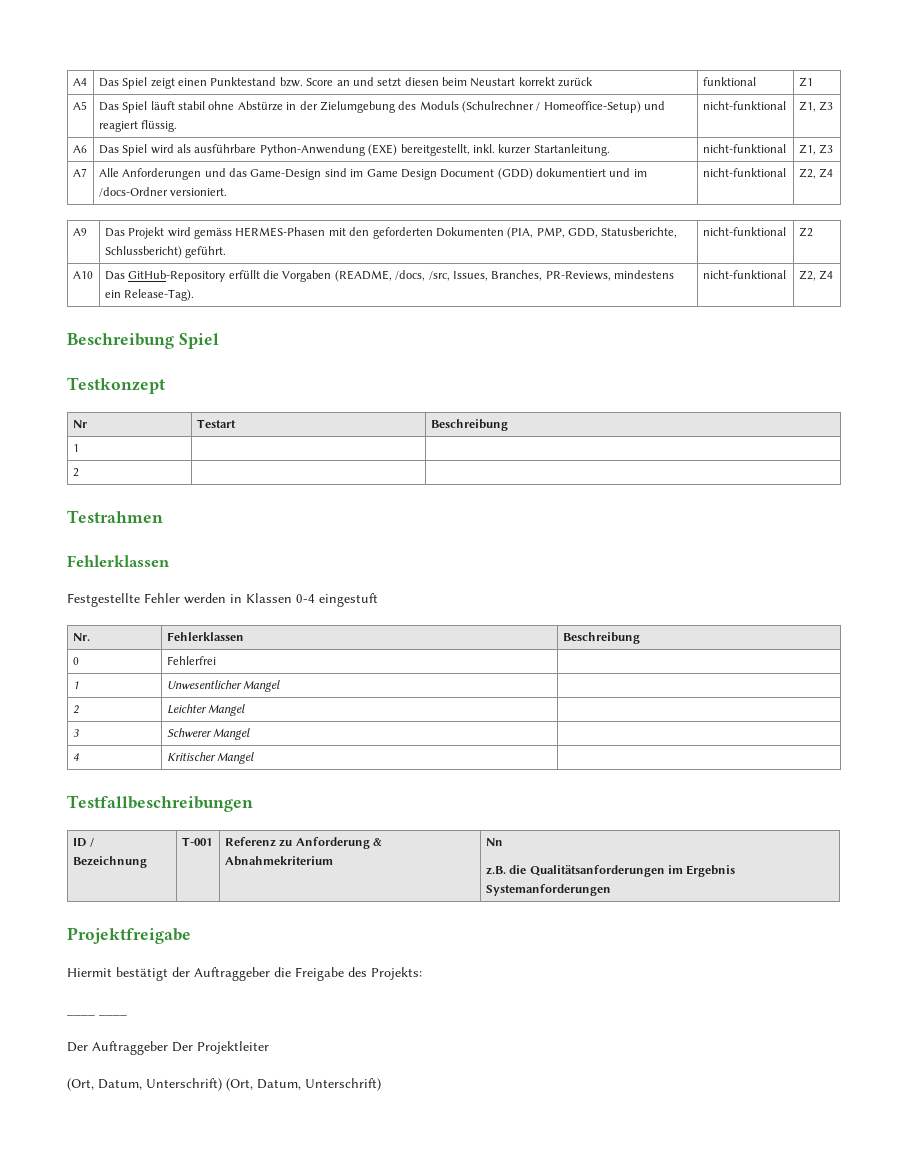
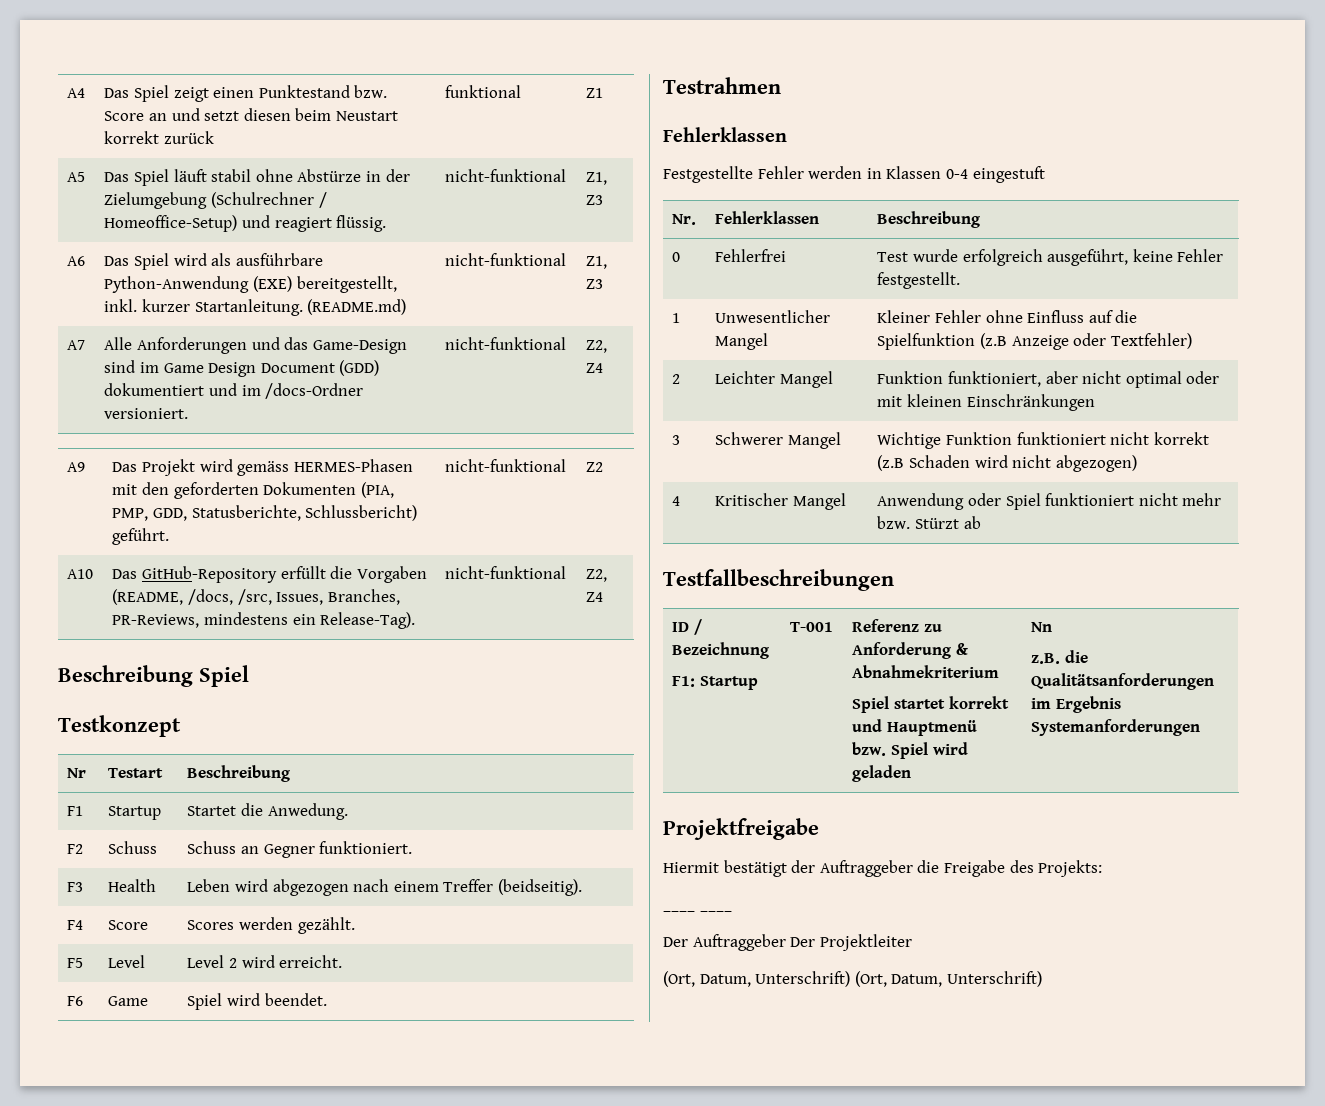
- A5 | Das Spiel läuft stabil ohne Abstürze in der Zielumgebung des Moduls (Schulrechner / Homeoffice-Setup) und reagiert flüssig. | nicht-funktional | Z1, Z3
+ A5 | Das Spiel läuft stabil ohne Abstürze in der Zielumgebung (Schulrechner / Homeoffice-Setup) und reagiert flüssig. | nicht-funktional | Z1, Z3
- A6 | Das Spiel wird als ausführbare Python-Anwendung (EXE) bereitgestellt, inkl. kurzer Startanleitung. | nicht-funktional | Z1, Z3
+ A6 | Das Spiel wird als ausführbare Python-Anwendung (EXE) bereitgestellt, inkl. kurzer Startanleitung. (README.md) | nicht-funktional | Z1, Z3
- 1 | |
- 2 | |
+ F1 | Startup | Startet die Anwedung.
+ F2 | Schuss | Schuss an Gegner funktioniert.
+ F3 | Health | Leben wird abgezogen nach einem Treffer (beidseitig).
+ F4 | Score | Scores werden gezählt.
+ F5 | Level | Level 2 wird erreicht.
+ F6 | Game | Spiel wird beendet.
- 0 | Fehlerfrei |
- 1 | Unwesentlicher Mangel |
- 2 | Leichter Mangel |
- 3 | Schwerer Mangel |
- 4 | Kritischer Mangel |
+ 0 | Fehlerfrei | Test wurde erfolgreich ausgeführt, keine Fehler festgestellt.
+ 1 | Unwesentlicher Mangel | Kleiner Fehler ohne Einfluss auf die Spielfunktion (z.B Anzeige oder Textfehler)
+ 2 | Leichter Mangel | Funktion funktioniert, aber nicht optimal oder mit kleinen Einschränkungen
+ 3 | Schwerer Mangel | Wichtige Funktion funktioniert nicht korrekt (z.B Schaden wird nicht abgezogen)
+ 4 | Kritischer Mangel | Anwendung oder Spiel funktioniert nicht mehr bzw. Stürzt ab
- ID / Bezeichnung | T-001 | Referenz zu Anforderung & Abnahmekriterium | Nn
+ ID / Bezeichnung
+ F1: Startup | T-001 | Referenz zu Anforderung & Abnahmekriterium
+ Spiel startet korrekt und Hauptmenü bzw. Spiel wird geladen | Nn

